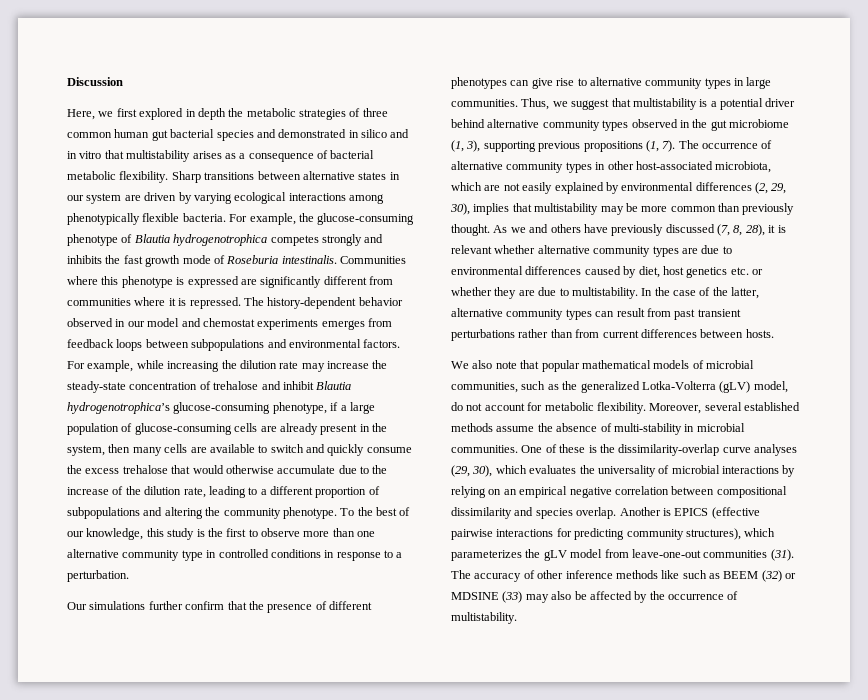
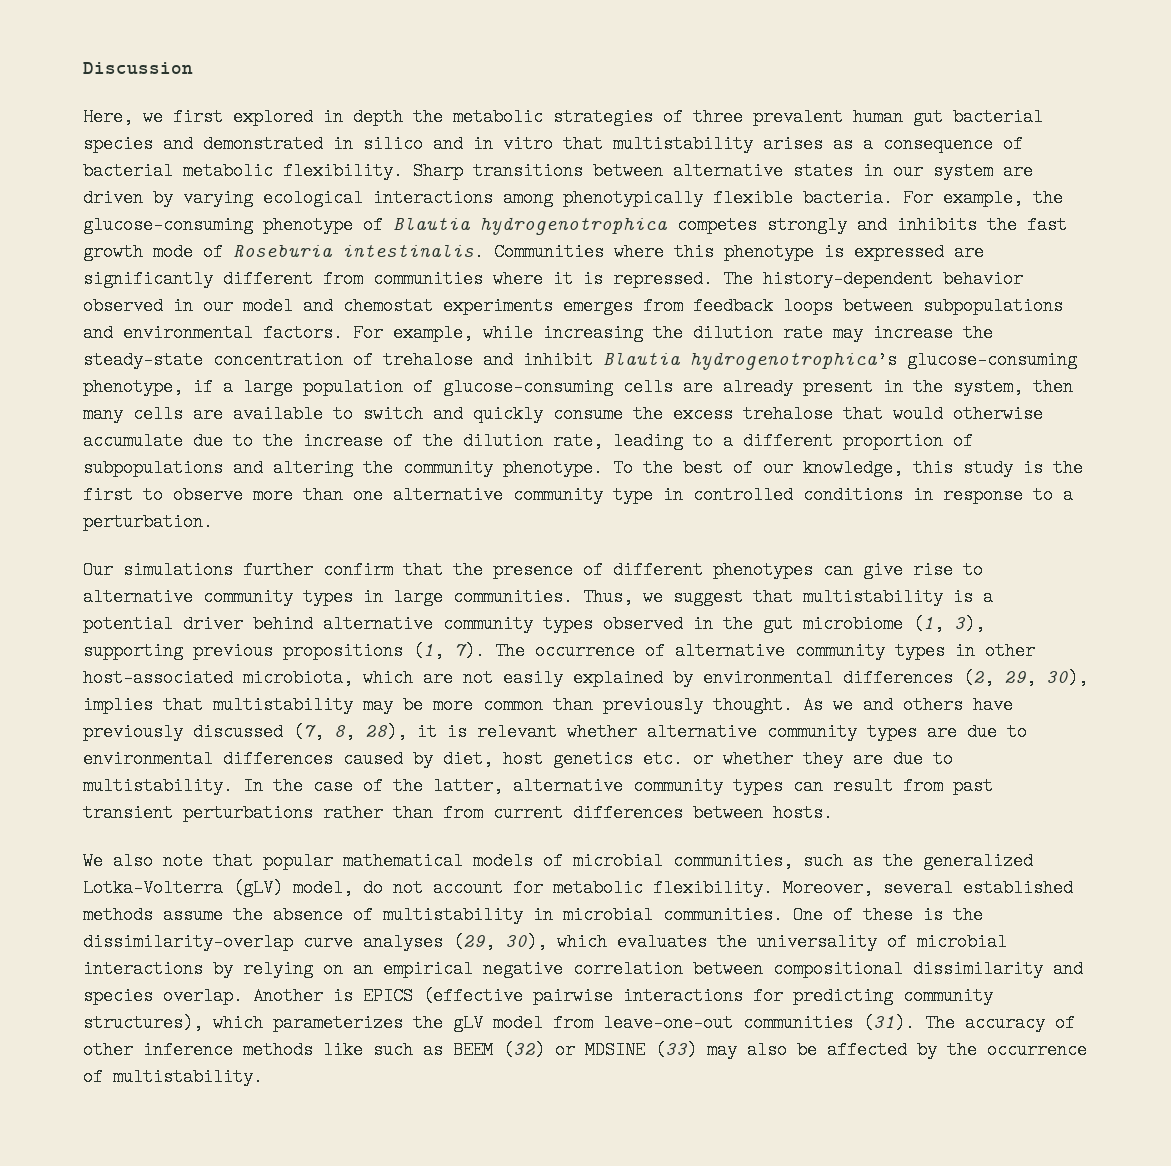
- Here, we first explored in depth the metabolic strategies of three common human gut bacterial species and demonstrated in silico and in vitro that multistability arises as a consequence of bacterial metabolic flexibility.
+ Here, we first explored in depth the metabolic strategies of three prevalent human gut bacterial species and demonstrated in silico and in vitro that multistability arises as a consequence of bacterial metabolic flexibility.
- Moreover, several established methods assume the absence of multi-stability in microbial communities.
+ Moreover, several established methods assume the absence of multistability in microbial communities.

